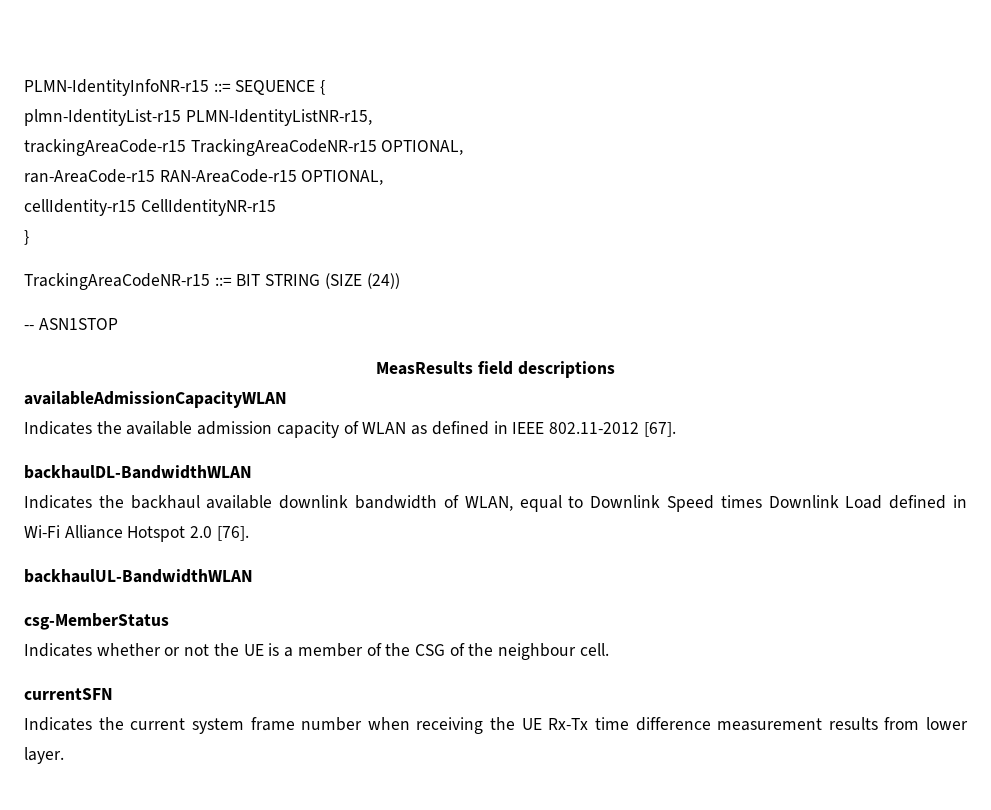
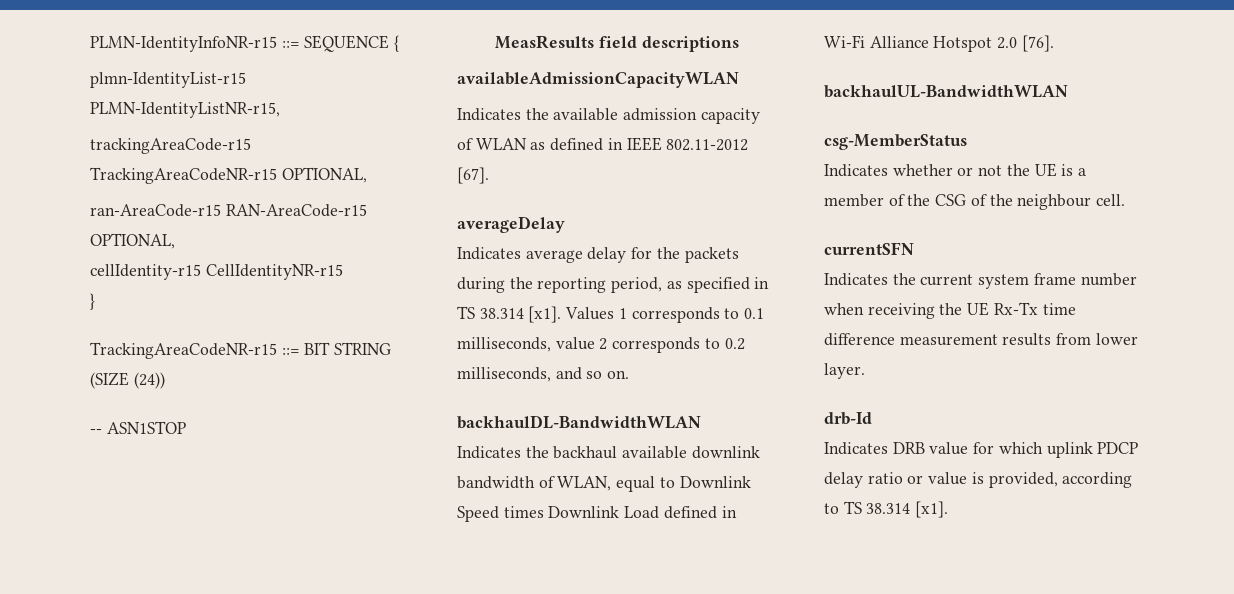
+ averageDelay
+ Indicates average delay for the packets during the reporting period, as specified in TS 38.314 [x1]. Values 1 corresponds to 0.1 milliseconds, value 2 corresponds to 0.2 milliseconds, and so on.
+ drb-Id
+ Indicates DRB value for which uplink PDCP delay ratio or value is provided, according to TS 38.314 [x1].

